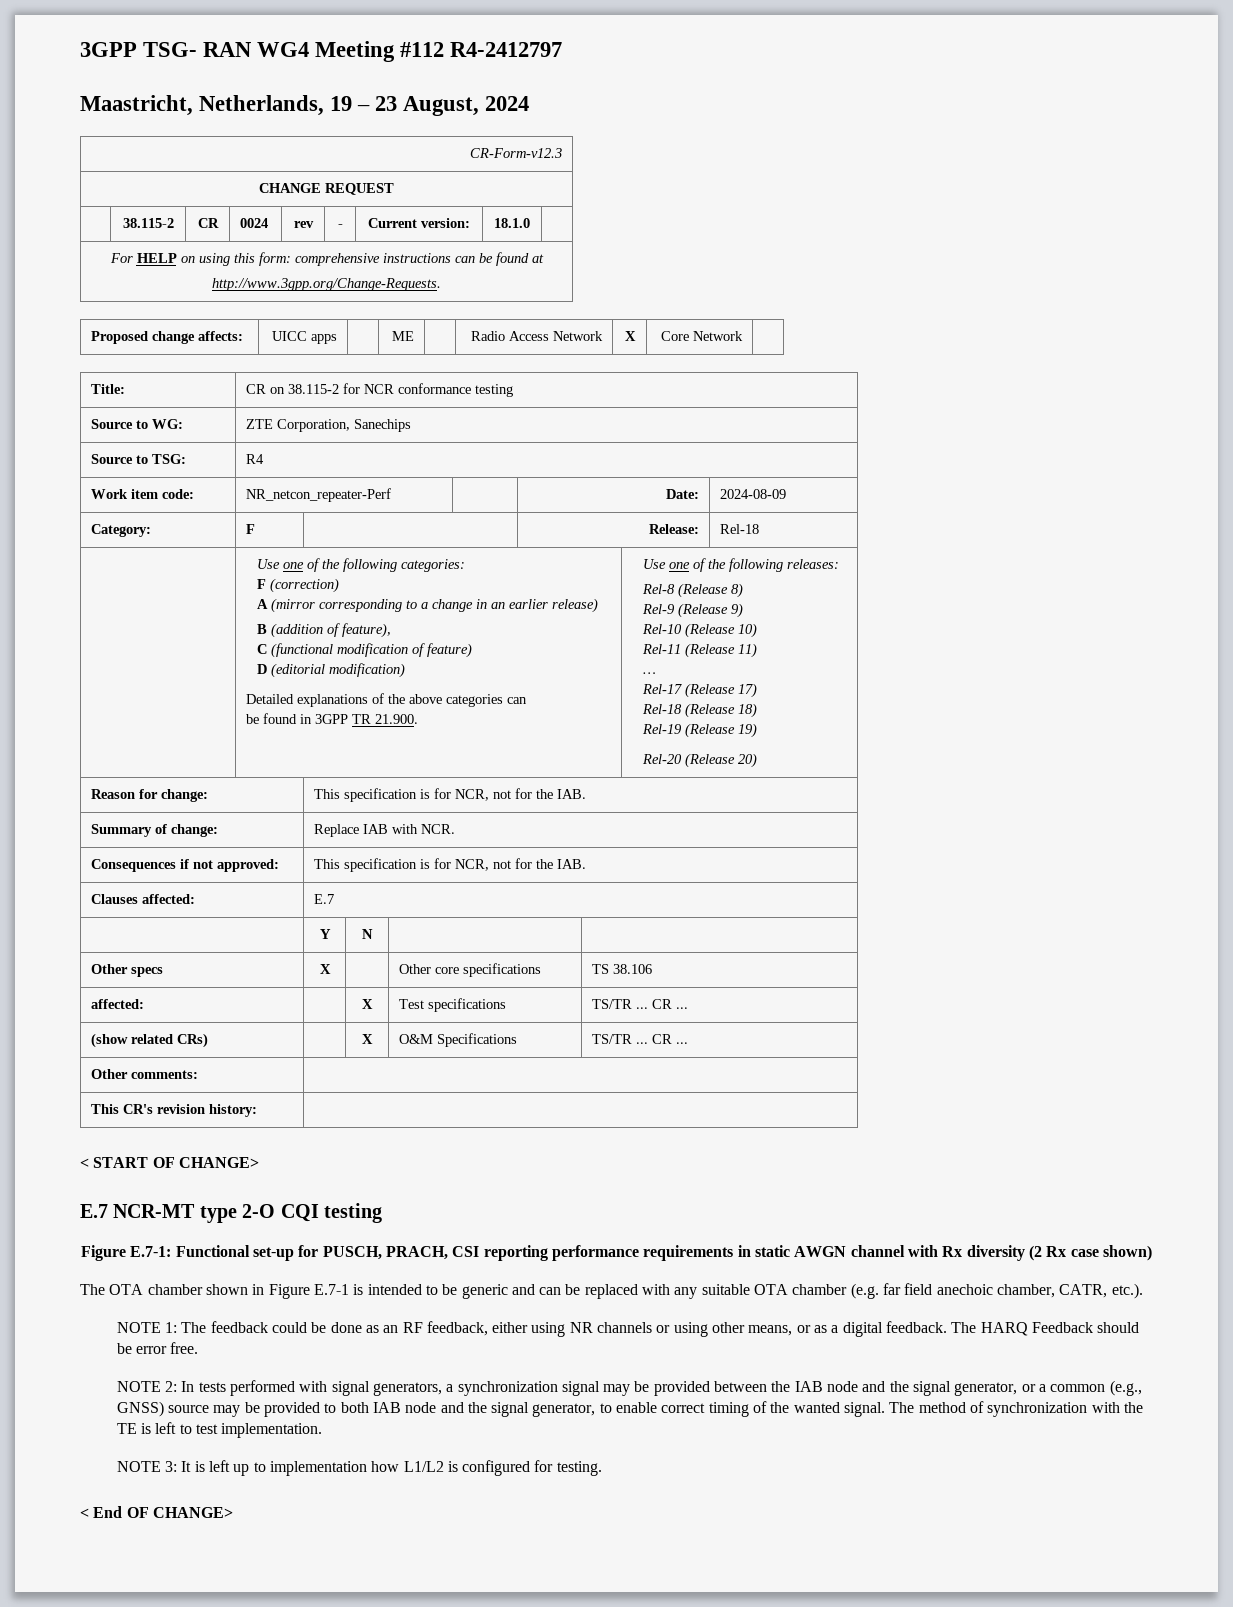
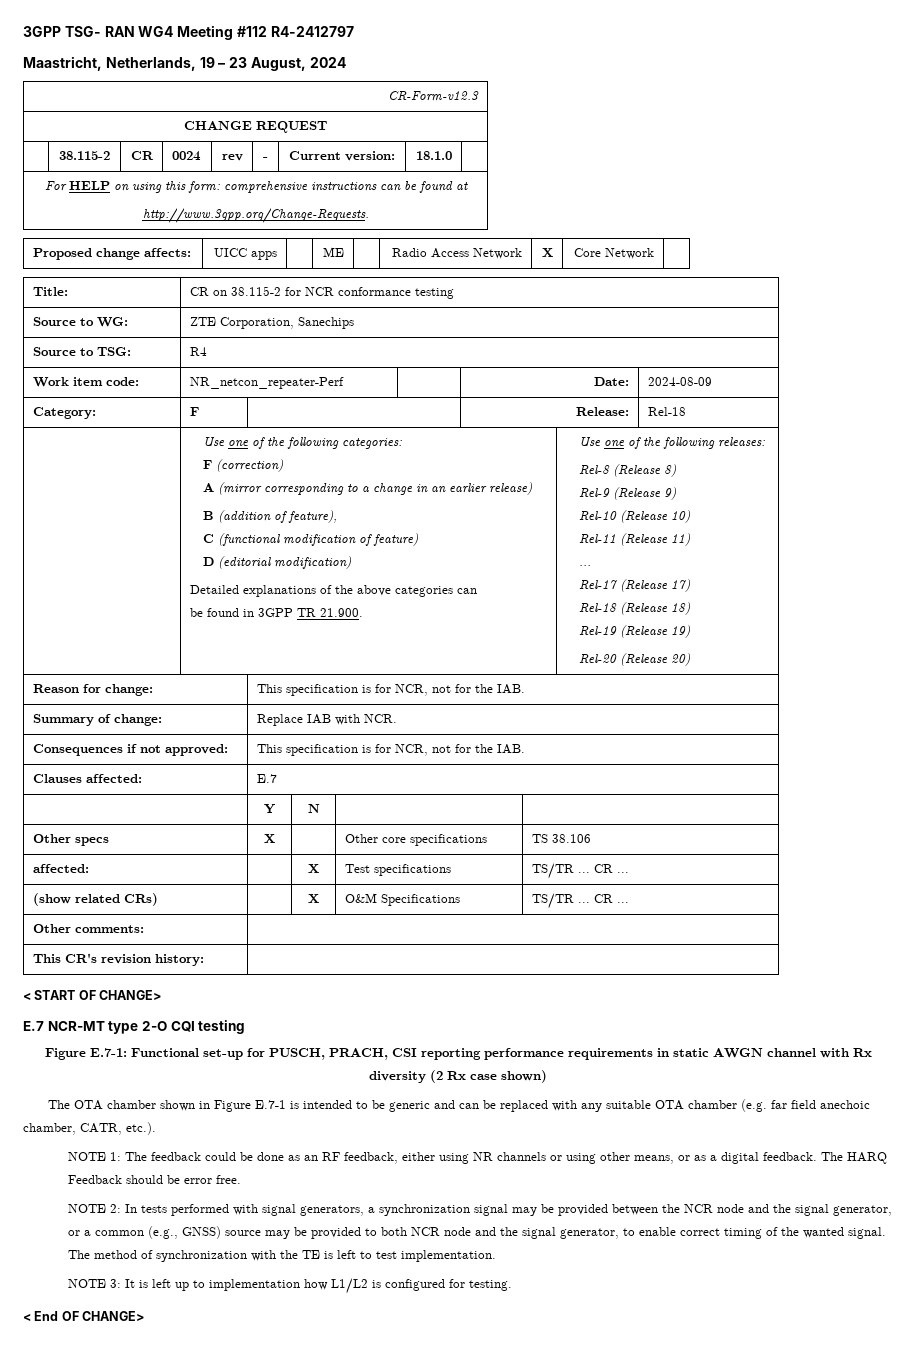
- NOTE 2: In tests performed with signal generators, a synchronization signal may be provided between the IAB node and the signal generator, or a common (e.g., GNSS) source may be provided to both IAB node and the signal generator, to enable correct timing of the wanted signal.
+ NOTE 2: In tests performed with signal generators, a synchronization signal may be provided between the NCR node and the signal generator, or a common (e.g., GNSS) source may be provided to both NCR node and the signal generator, to enable correct timing of the wanted signal.

